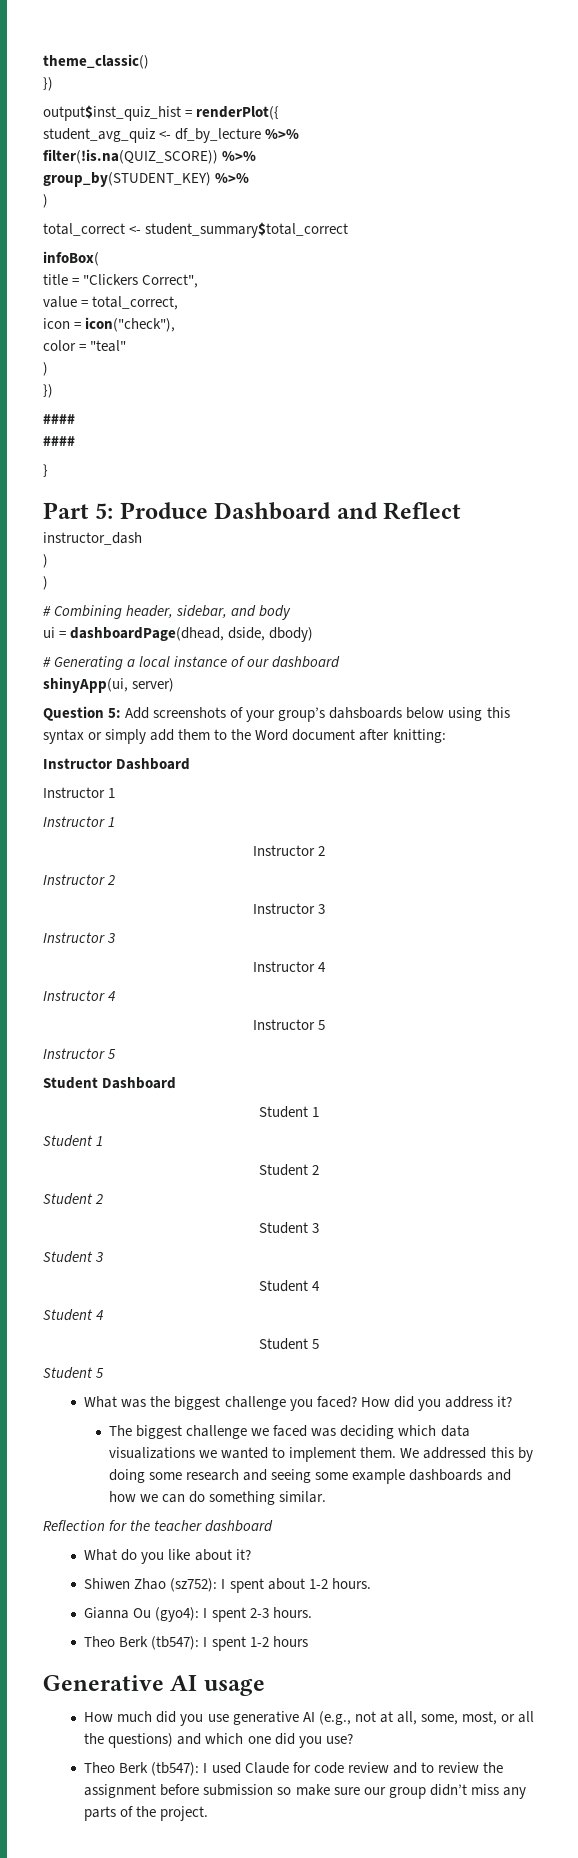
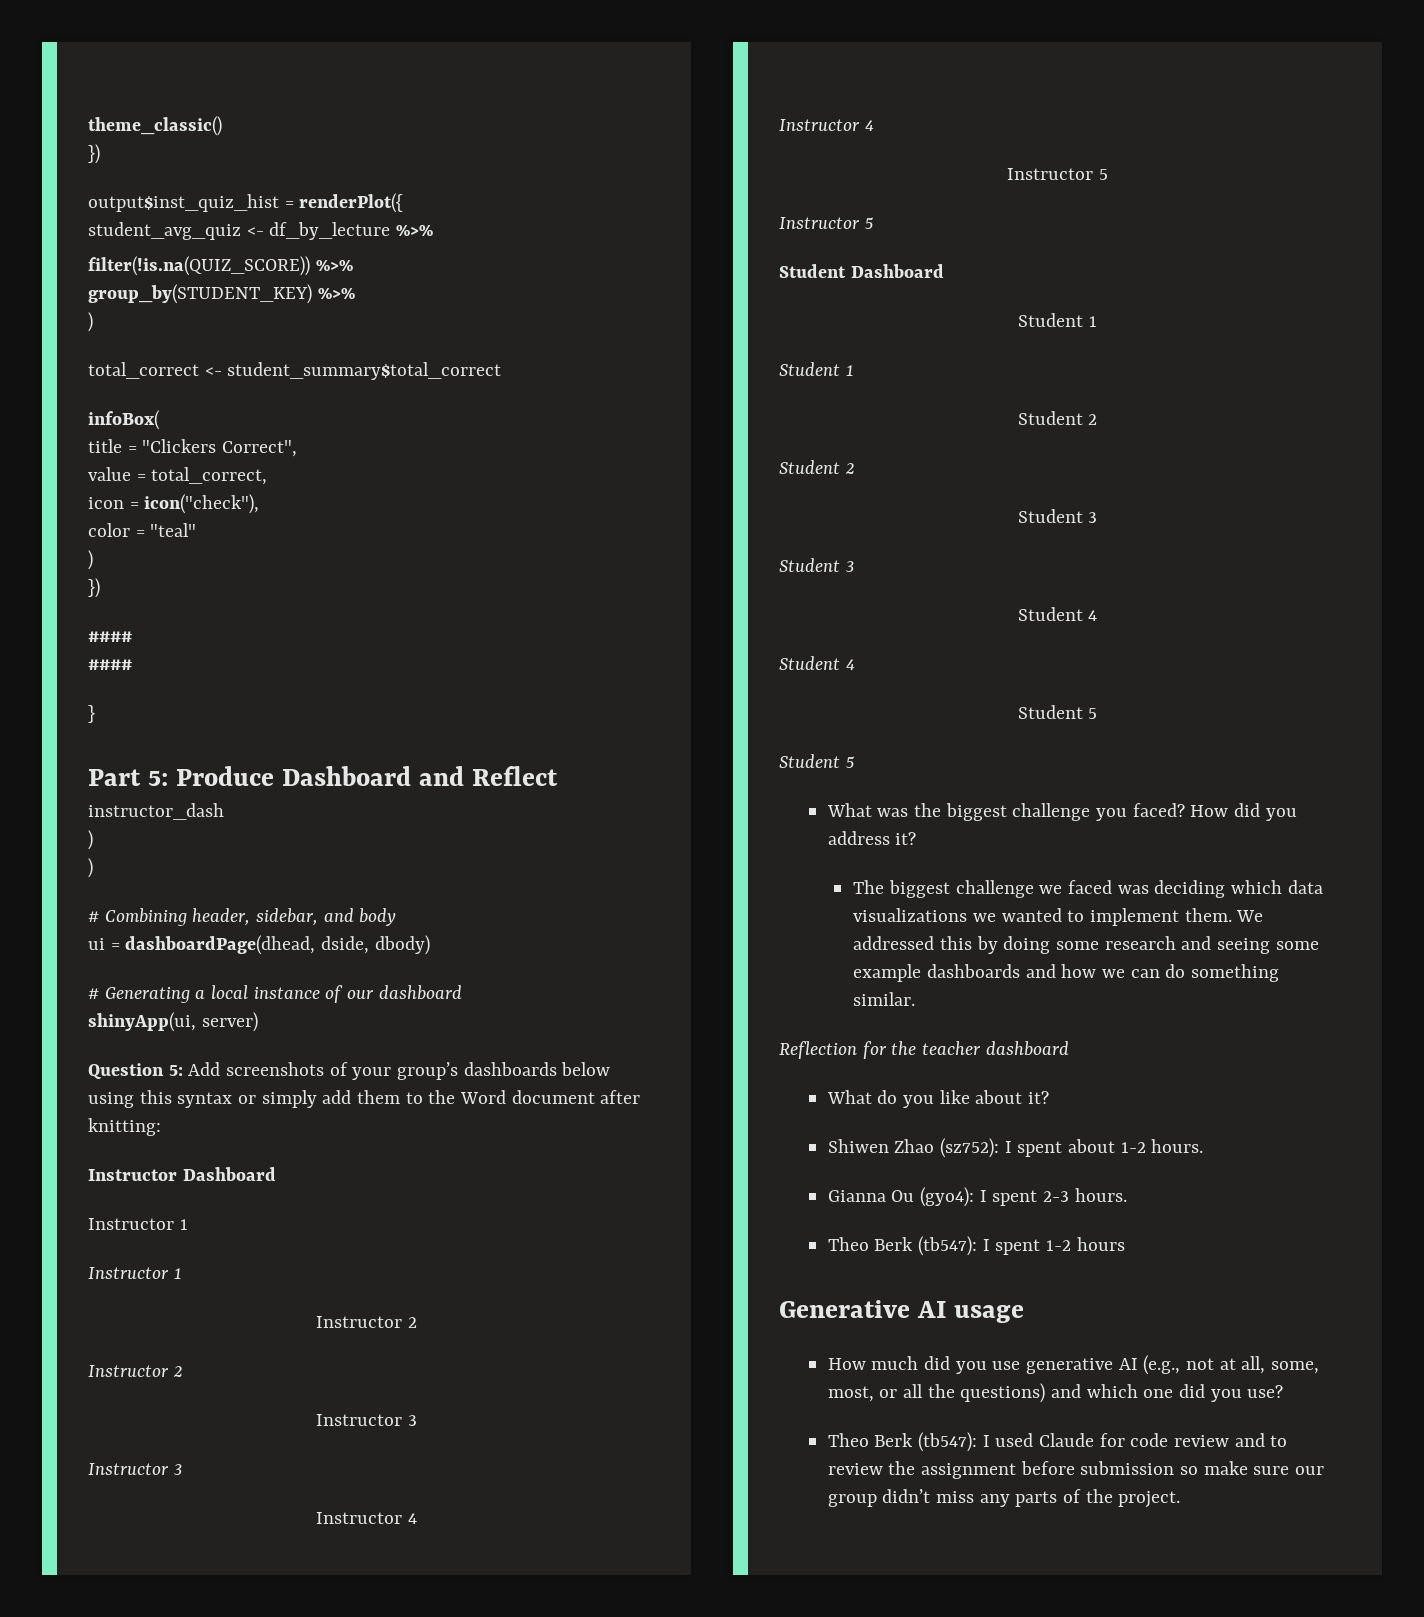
- Question 5: Add screenshots of your group’s dahsboards below using this syntax or simply add them to the Word document after knitting:
+ Question 5: Add screenshots of your group’s dashboards below using this syntax or simply add them to the Word document after knitting:

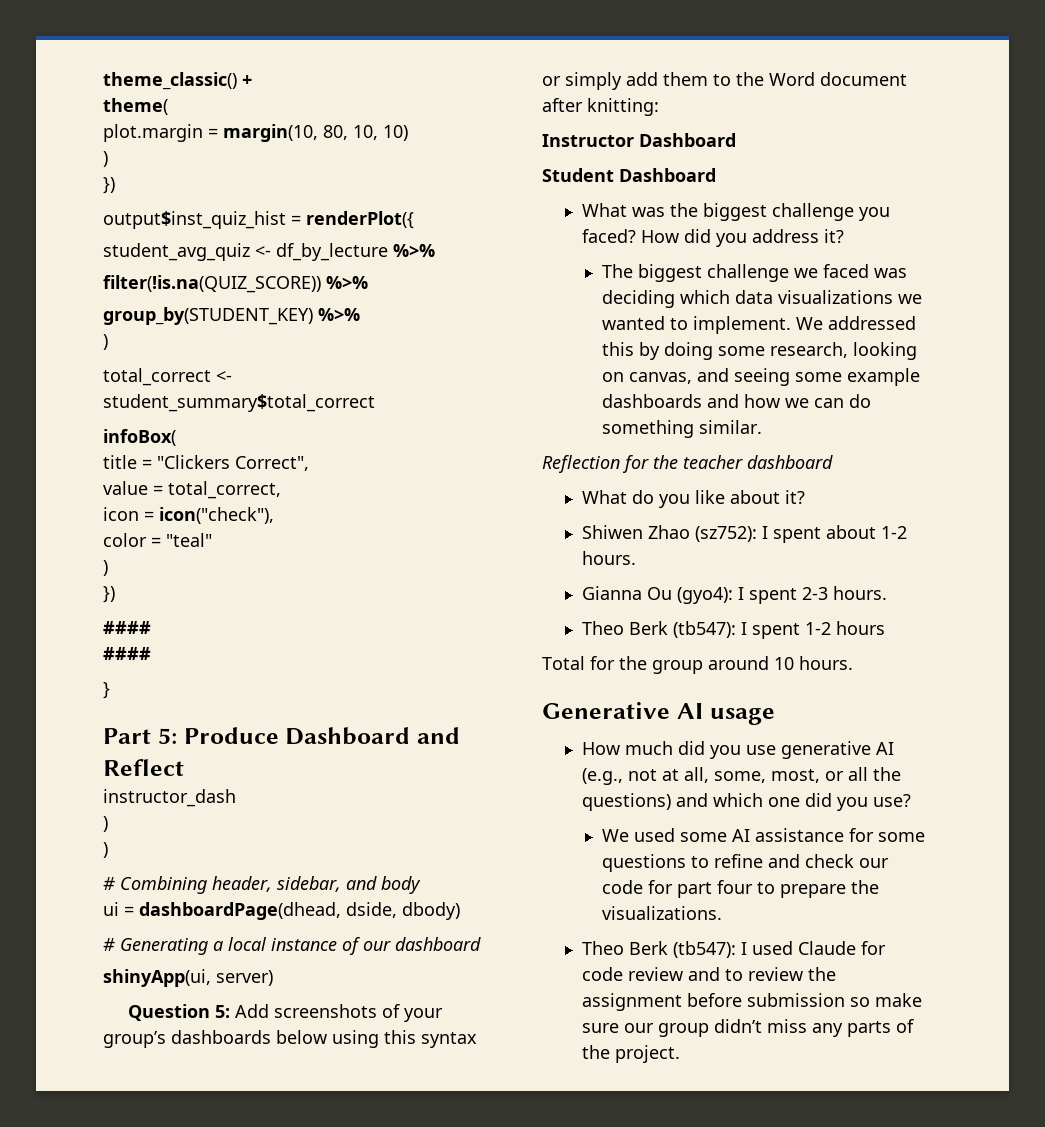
- theme_classic()
+ theme_classic() +
+ theme(
+ plot.margin = margin(10, 80, 10, 10)
+ )
  Instructor Dashboard
- Instructor 1
- Instructor 1
- Instructor 2
- Instructor 2
- Instructor 3
- Instructor 3
- Instructor 4
- Instructor 4
- Instructor 5
- Instructor 5
  Student Dashboard
- Student 1
- Student 1
- Student 2
- Student 2
- Student 3
- Student 3
- Student 4
- Student 4
- Student 5
- Student 5
- The biggest challenge we faced was deciding which data visualizations we wanted to implement them.
+ The biggest challenge we faced was deciding which data visualizations we wanted to implement.
- We addressed this by doing some research and seeing some example dashboards and how we can do something similar.
+ We addressed this by doing some research, looking on canvas, and seeing some example dashboards and how we can do something similar.
+ Total for the group around 10 hours.
+ We used some AI assistance for some questions to refine and check our code for part four to prepare the visualizations.

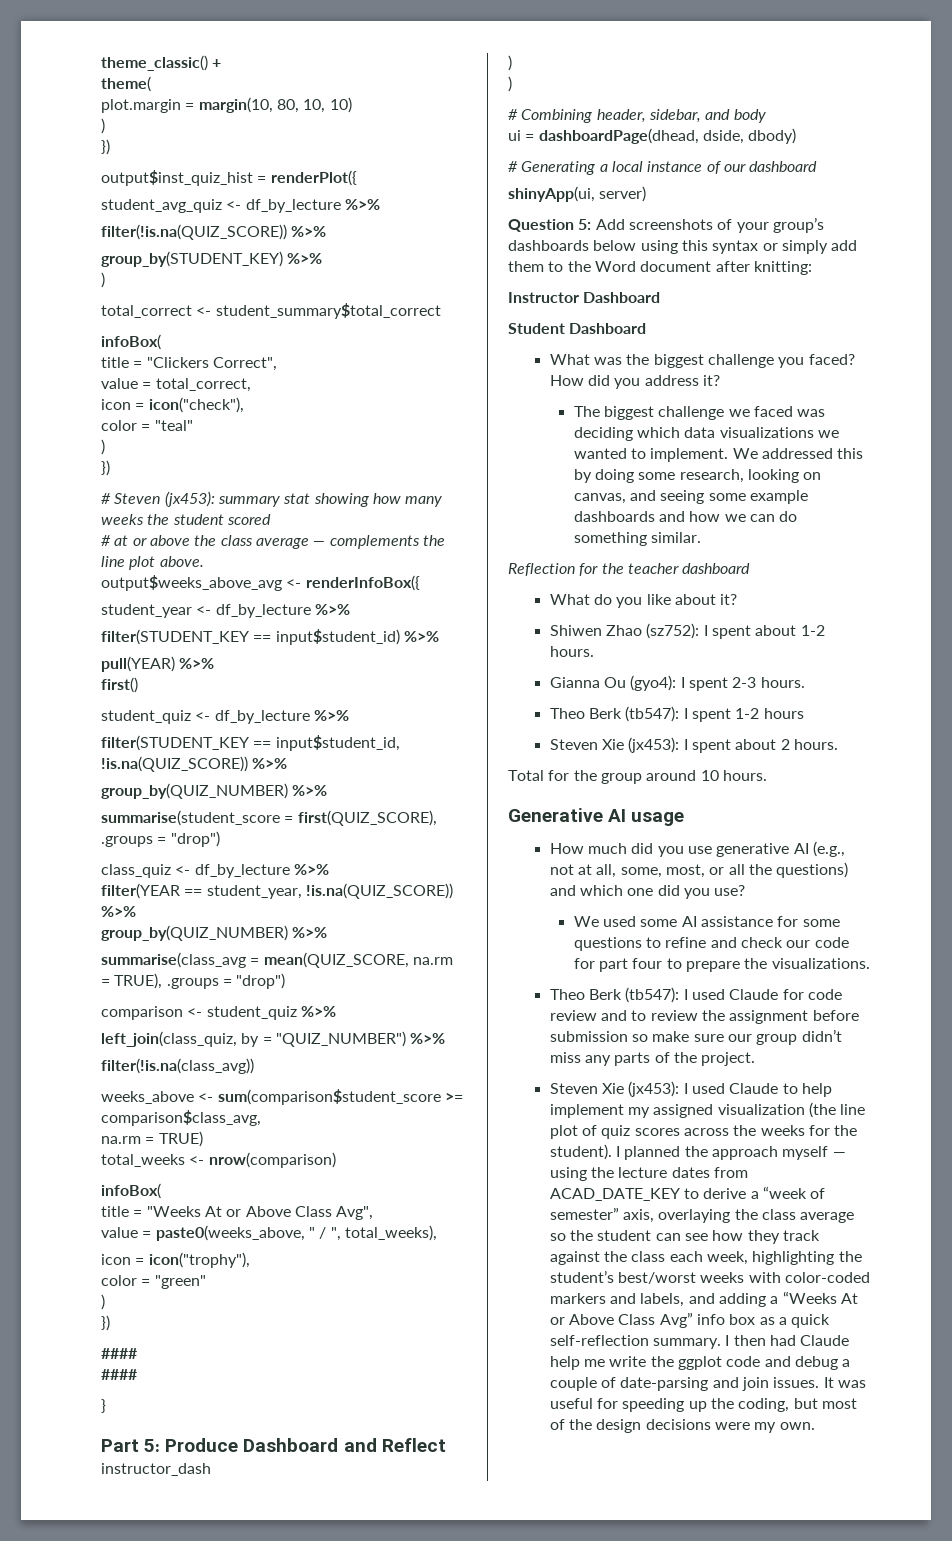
+ # Steven (jx453): summary stat showing how many weeks the student scored
+ # at or above the class average — complements the line plot above.
+ output$weeks_above_avg <- renderInfoBox({
+ student_year <- df_by_lecture %>%
+ filter(STUDENT_KEY == input$student_id) %>%
+ pull(YEAR) %>%
+ first()
+ student_quiz <- df_by_lecture %>%
+ filter(STUDENT_KEY == input$student_id, !is.na(QUIZ_SCORE)) %>%
+ group_by(QUIZ_NUMBER) %>%
+ summarise(student_score = first(QUIZ_SCORE), .groups = "drop")
+ class_quiz <- df_by_lecture %>%
+ filter(YEAR == student_year, !is.na(QUIZ_SCORE)) %>%
+ group_by(QUIZ_NUMBER) %>%
+ summarise(class_avg = mean(QUIZ_SCORE, na.rm = TRUE), .groups = "drop")
+ comparison <- student_quiz %>%
+ left_join(class_quiz, by = "QUIZ_NUMBER") %>%
+ filter(!is.na(class_avg))
+ weeks_above <- sum(comparison$student_score >= comparison$class_avg,
+ na.rm = TRUE)
+ total_weeks <- nrow(comparison)
+ infoBox(
+ title = "Weeks At or Above Class Avg",
+ value = paste0(weeks_above, " / ", total_weeks),
+ icon = icon("trophy"),
+ color = "green"
+ )
+ })
+ Steven Xie (jx453): I spent about 2 hours.
+ Steven Xie (jx453): I used Claude to help implement my assigned visualization (the line plot of quiz scores across the weeks for the student). I planned the approach myself — using the lecture dates from ACAD_DATE_KEY to derive a “week of semester” axis, overlaying the class average so the student can see how they track against the class each week, highlighting the student’s best/worst weeks with color-coded markers and labels, and adding a “Weeks At or Above Class Avg” info box as a quick self-reflection summary. I then had Claude help me write the ggplot code and debug a couple of date-parsing and join issues. It was useful for speeding up the coding, but most of the design decisions were my own.

